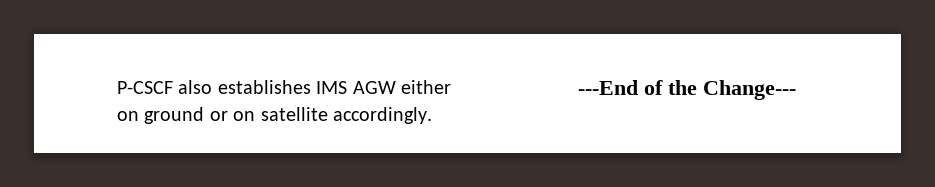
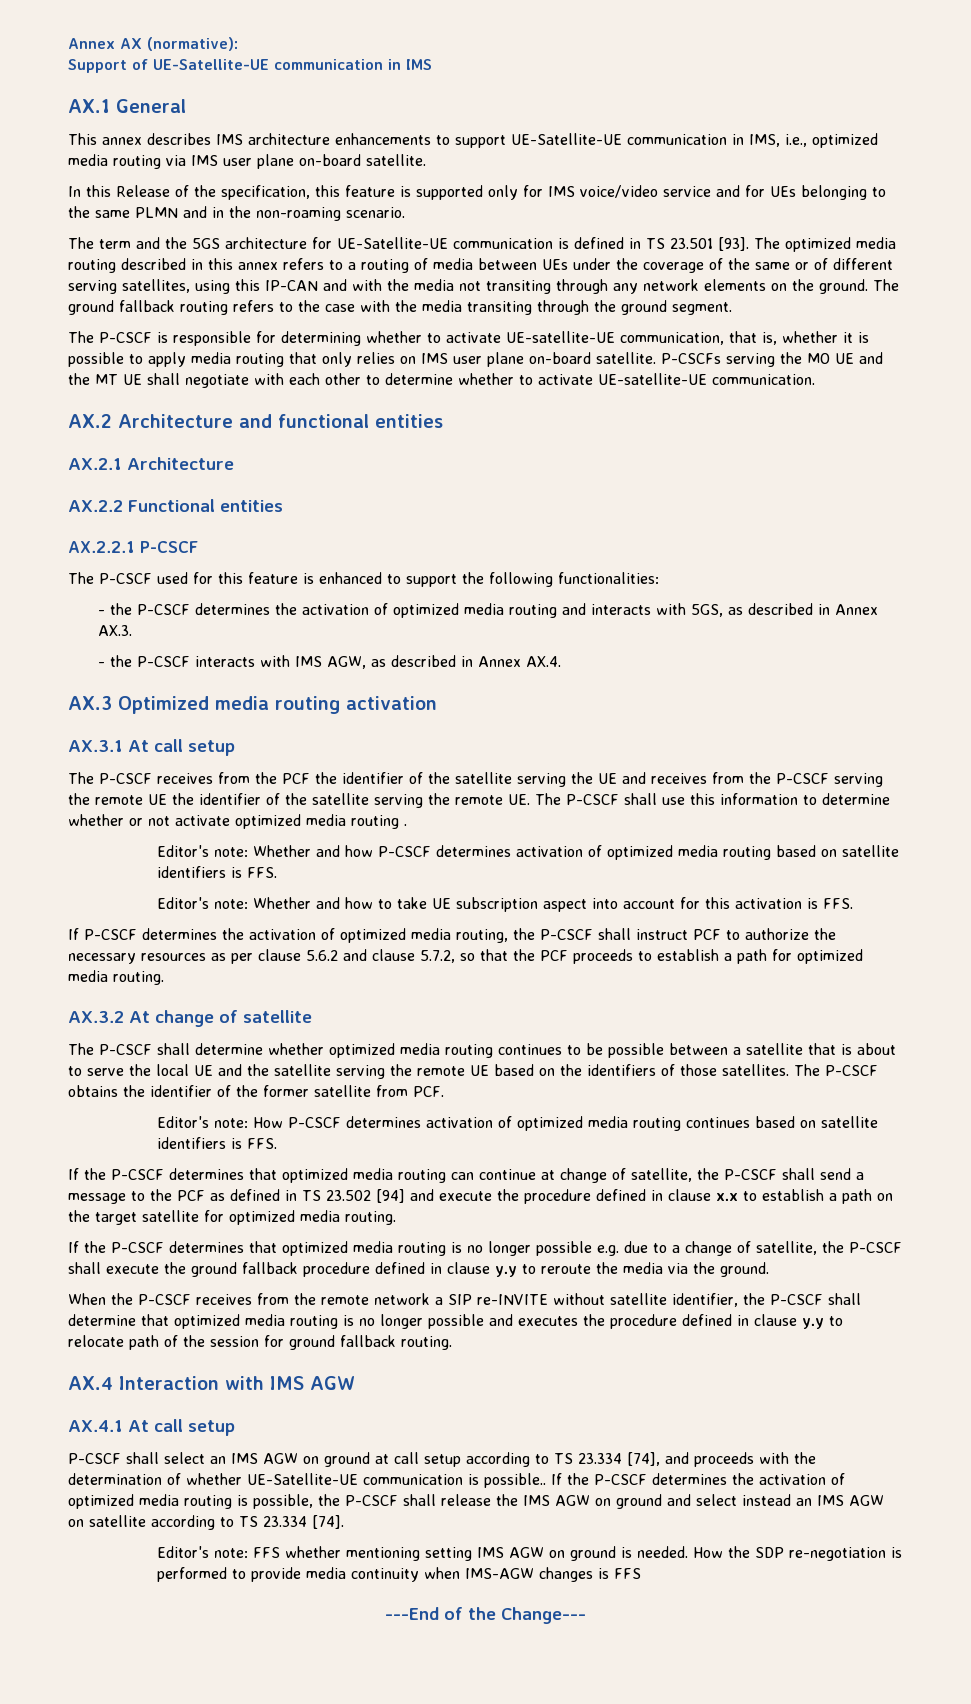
- P-CSCF also establishes IMS AGW either on ground or on satellite accordingly.
+ Annex AX (normative):
+ Support of UE-Satellite-UE communication in IMS
+ AX.1 General
+ This annex describes IMS architecture enhancements to support UE-Satellite-UE communication in IMS, i.e., optimized media routing via IMS user plane on-board satellite.
+ In this Release of the specification, this feature is supported only for IMS voice/video service and for UEs belonging to the same PLMN and in the non-roaming scenario.
+ The term and the 5GS architecture for UE-Satellite-UE communication is defined in TS 23.501 [93]. The optimized media routing described in this annex refers to a routing of media between UEs under the coverage of the same or of different serving satellites, using this IP-CAN and with the media not transiting through any network elements on the ground. The ground fallback routing refers to the case with the media transiting through the ground segment.
+ The P-CSCF is responsible for determining whether to activate UE-satellite-UE communication, that is, whether it is possible to apply media routing that only relies on IMS user plane on-board satellite. P-CSCFs serving the MO UE and the MT UE shall negotiate with each other to determine whether to activate UE-satellite-UE communication.
+ AX.2 Architecture and functional entities
+ AX.2.1 Architecture
+ AX.2.2 Functional entities
+ AX.2.2.1 P-CSCF
+ The P-CSCF used for this feature is enhanced to support the following functionalities:
+ - the P-CSCF determines the activation of optimized media routing and interacts with 5GS, as described in Annex AX.3.
+ - the P-CSCF interacts with IMS AGW, as described in Annex AX.4.
+ AX.3 Optimized media routing activation
+ AX.3.1 At call setup
+ The P-CSCF receives from the PCF the identifier of the satellite serving the UE and receives from the P-CSCF serving the remote UE the identifier of the satellite serving the remote UE. The P-CSCF shall use this information to determine whether or not activate optimized media routing .
+ Editor's note: Whether and how P-CSCF determines activation of optimized media routing based on satellite identifiers is FFS.
+ Editor's note: Whether and how to take UE subscription aspect into account for this activation is FFS.
+ If P-CSCF determines the activation of optimized media routing, the P-CSCF shall instruct PCF to authorize the necessary resources as per clause 5.6.2 and clause 5.7.2, so that the PCF proceeds to establish a path for optimized media routing.
+ AX.3.2 At change of satellite
+ The P-CSCF shall determine whether optimized media routing continues to be possible between a satellite that is about to serve the local UE and the satellite serving the remote UE based on the identifiers of those satellites. The P-CSCF obtains the identifier of the former satellite from PCF.
+ Editor's note: How P-CSCF determines activation of optimized media routing continues based on satellite identifiers is FFS.
+ If the P-CSCF determines that optimized media routing can continue at change of satellite, the P-CSCF shall send a message to the PCF as defined in TS 23.502 [94] and execute the procedure defined in clause x.x to establish a path on the target satellite for optimized media routing.
+ If the P-CSCF determines that optimized media routing is no longer possible e.g. due to a change of satellite, the P-CSCF shall execute the ground fallback procedure defined in clause y.y to reroute the media via the ground.
+ When the P-CSCF receives from the remote network a SIP re-INVITE without satellite identifier, the P-CSCF shall determine that optimized media routing is no longer possible and executes the procedure defined in clause y.y to relocate path of the session for ground fallback routing.
+ AX.4 Interaction with IMS AGW
+ AX.4.1 At call setup
+ P-CSCF shall select an IMS AGW on ground at call setup according to TS 23.334 [74], and proceeds with the determination of whether UE-Satellite-UE communication is possible.. If the P-CSCF determines the activation of optimized media routing is possible, the P-CSCF shall release the IMS AGW on ground and select instead an IMS AGW on satellite according to TS 23.334 [74].
+ Editor's note: FFS whether mentioning setting IMS AGW on ground is needed. How the SDP re-negotiation is performed to provide media continuity when IMS-AGW changes is FFS

